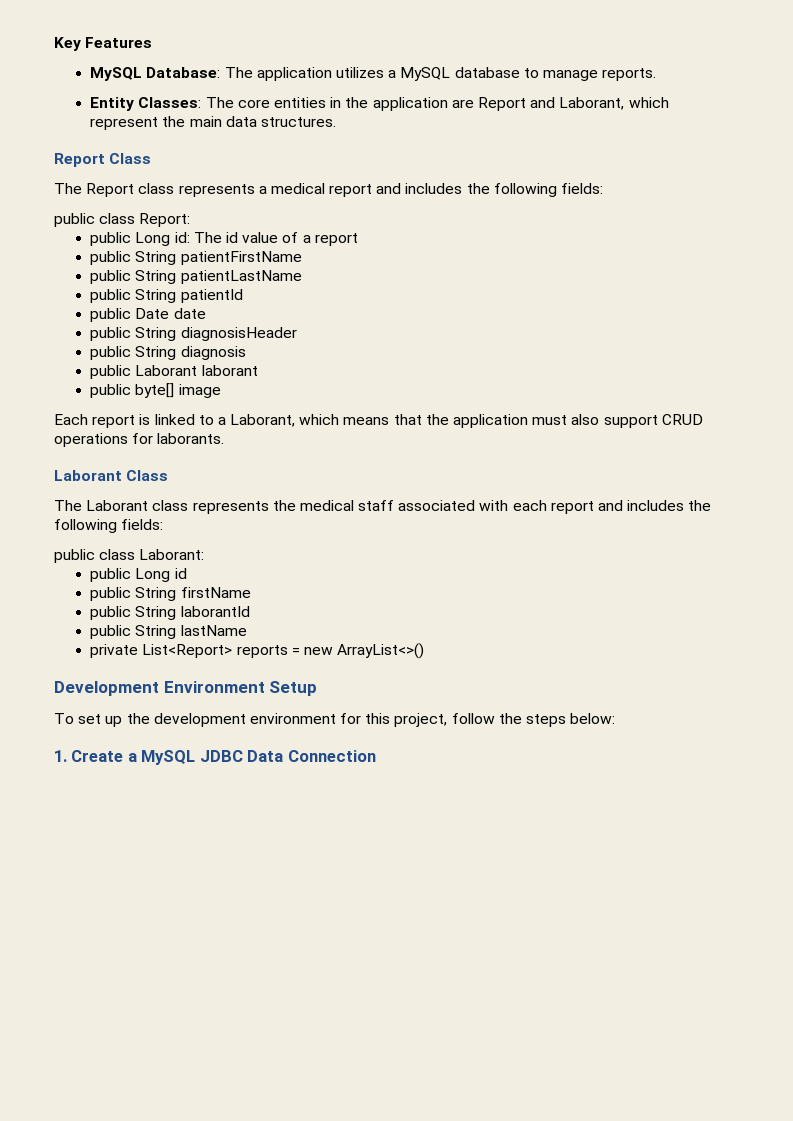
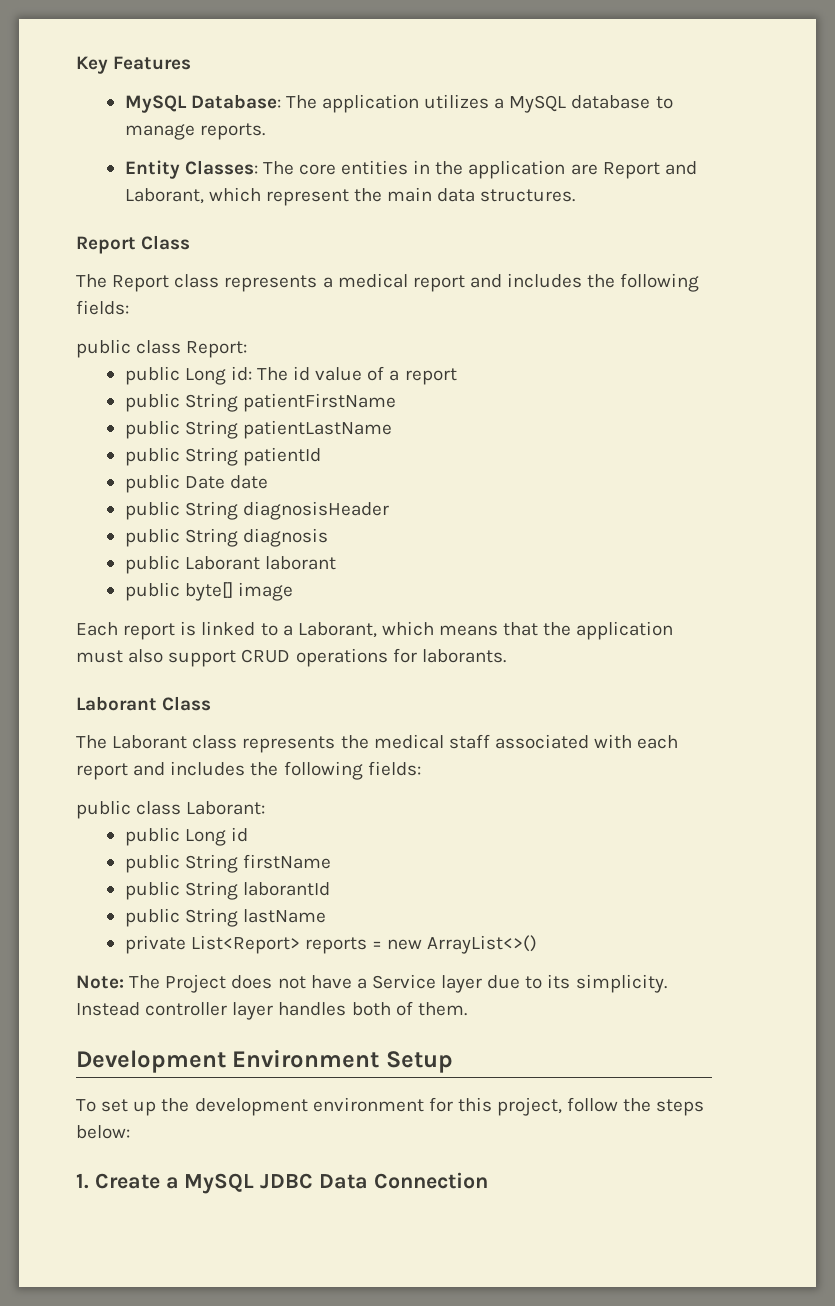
+ Note: The Project does not have a Service layer due to its simplicity. Instead controller layer handles both of them.

